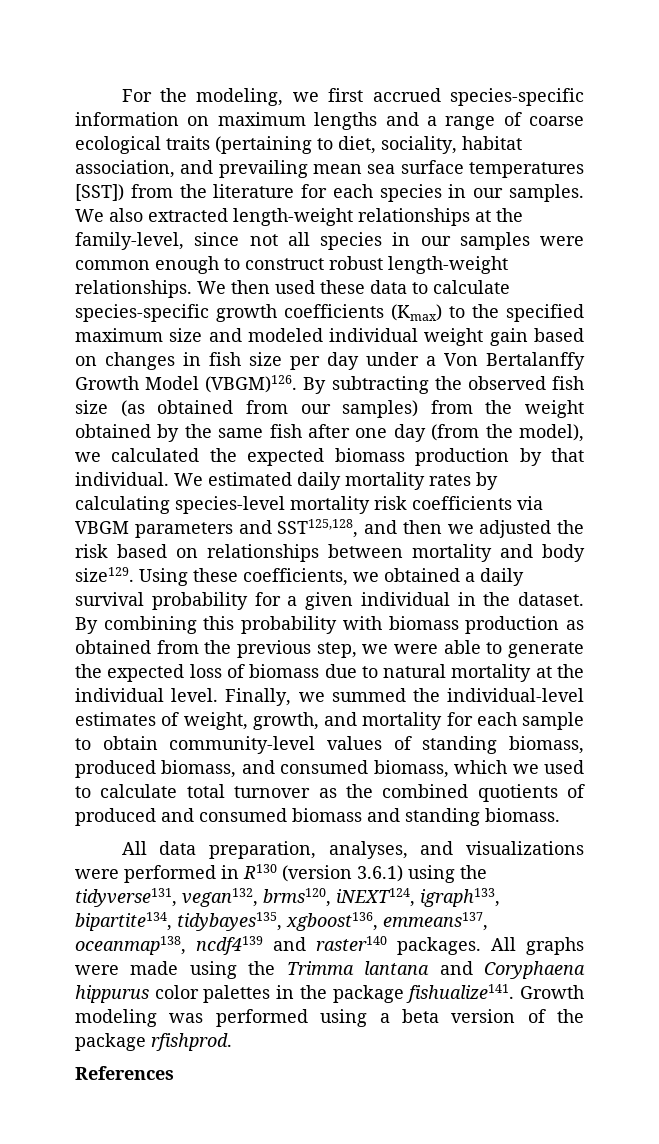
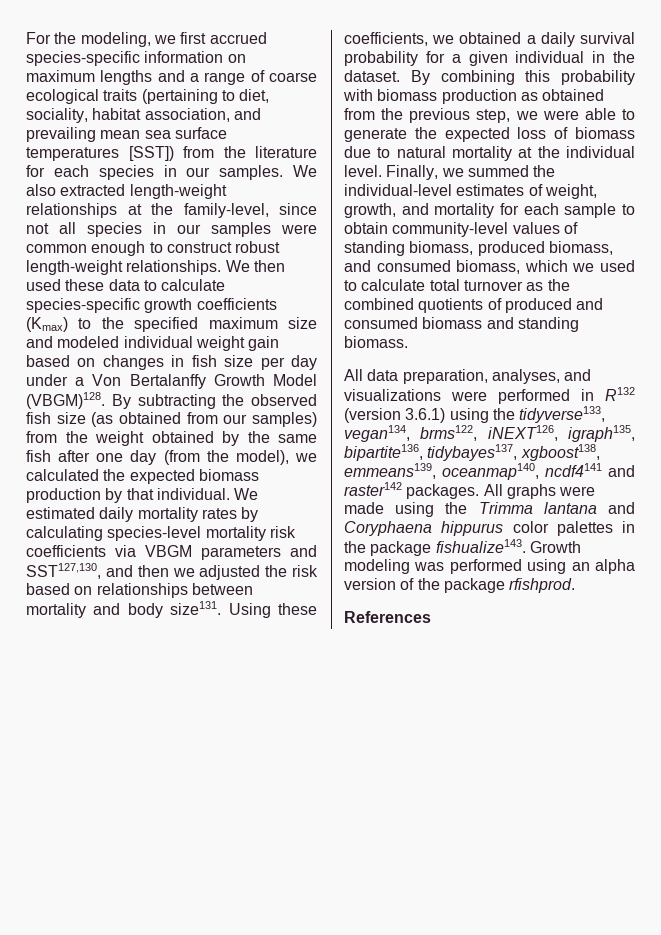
- We then used these data to calculate species-specific growth coefficients (Kmax) to the specified maximum size and modeled individual weight gain based on changes in fish size per day under a Von Bertalanffy Growth Model (VBGM)126.
+ We then used these data to calculate species-specific growth coefficients (Kmax) to the specified maximum size and modeled individual weight gain based on changes in fish size per day under a Von Bertalanffy Growth Model (VBGM)128.
- We estimated daily mortality rates by calculating species-level mortality risk coefficients via VBGM parameters and SST125,128, and then we adjusted the risk based on relationships between mortality and body size129.
+ We estimated daily mortality rates by calculating species-level mortality risk coefficients via VBGM parameters and SST127,130, and then we adjusted the risk based on relationships between mortality and body size131.
- All data preparation, analyses, and visualizations were performed in R130 (version 3.6.1) using the tidyverse131, vegan132, brms120, iNEXT124, igraph133, bipartite134, tidybayes135, xgboost136, emmeans137, oceanmap138, ncdf4139 and raster140 packages.
+ All data preparation, analyses, and visualizations were performed in R132 (version 3.6.1) using the tidyverse133, vegan134, brms122, iNEXT126, igraph135, bipartite136, tidybayes137, xgboost138, emmeans139, oceanmap140, ncdf4141 and raster142 packages.
- All graphs were made using the Trimma lantana and Coryphaena hippurus color palettes in the package fishualize141.
+ All graphs were made using the Trimma lantana and Coryphaena hippurus color palettes in the package fishualize143.
- Growth modeling was performed using a beta version of the package rfishprod.
+ Growth modeling was performed using an alpha version of the package rfishprod.

